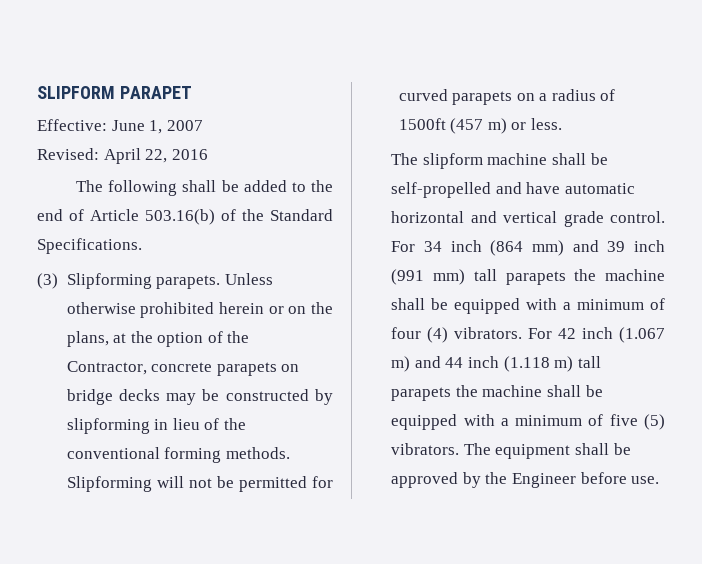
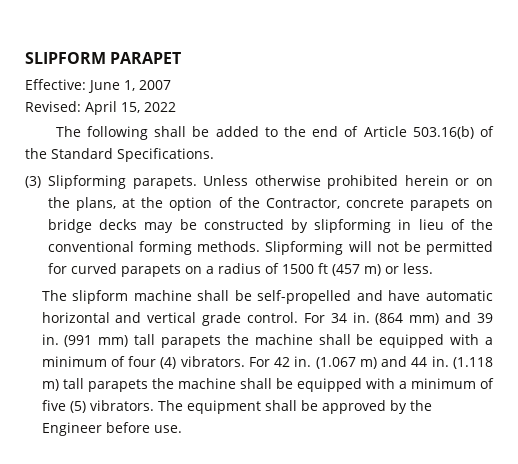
- Revised: April 22, 2016
+ Revised: April 15, 2022
- Slipforming will not be permitted for curved parapets on a radius of 1500ft (457 m) or less.
+ Slipforming will not be permitted for curved parapets on a radius of 1500 ft (457 m) or less.
- For 34 inch (864 mm) and 39 inch (991 mm) tall parapets the machine shall be equipped with a minimum of four (4) vibrators.
+ For 34 in. (864 mm) and 39 in. (991 mm) tall parapets the machine shall be equipped with a minimum of four (4) vibrators.
- For 42 inch (1.067 m) and 44 inch (1.118 m) tall parapets the machine shall be equipped with a minimum of five (5) vibrators.
+ For 42 in. (1.067 m) and 44 in. (1.118 m) tall parapets the machine shall be equipped with a minimum of five (5) vibrators.

